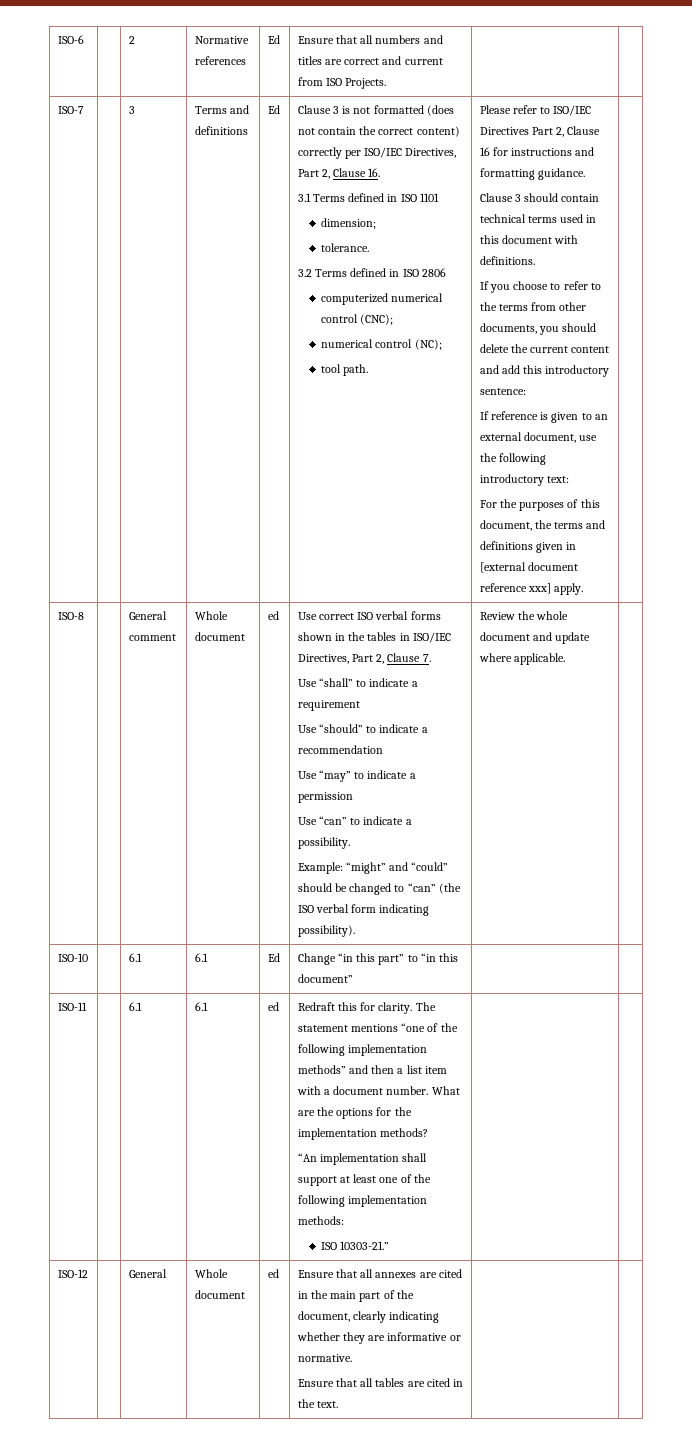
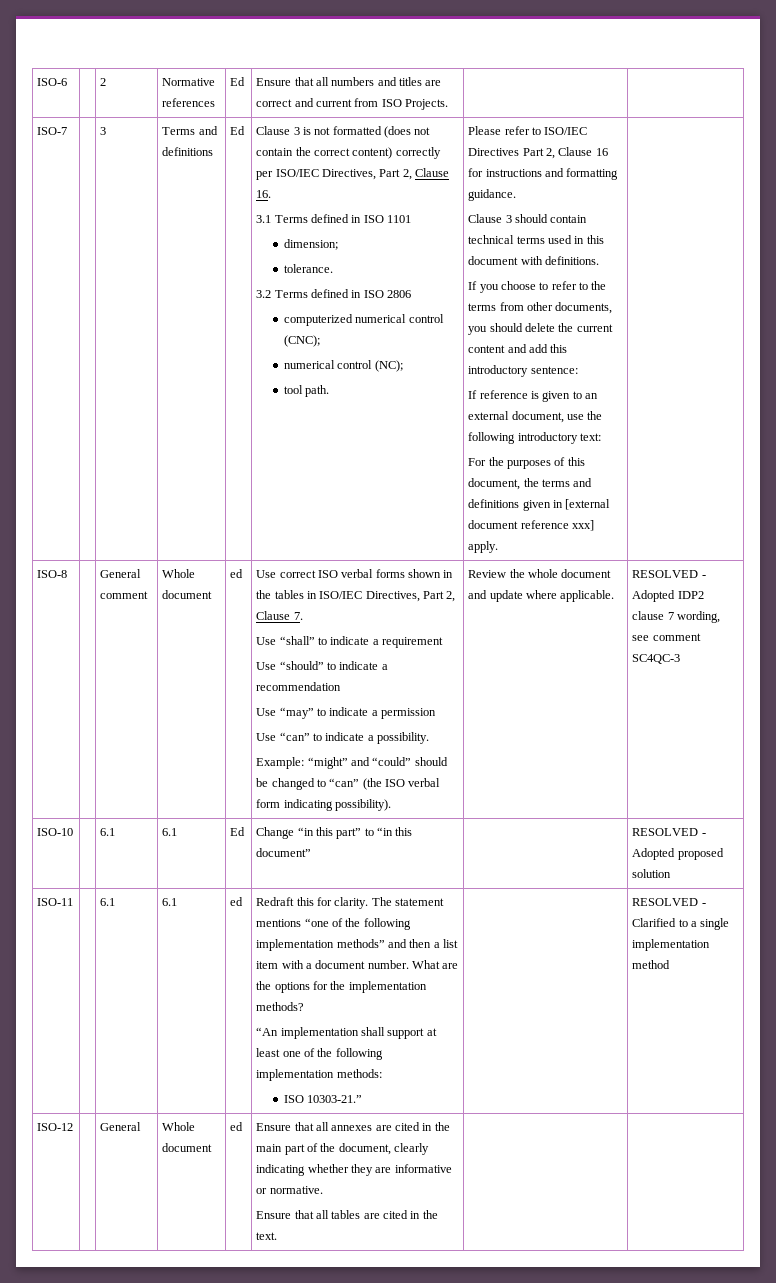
+ RESOLVED - Adopted IDP2 clause 7 wording, see comment SC4QC-3
- ISO-10 | | 6.1 | 6.1 | Ed | Change “in this part” to “in this document” | |
+ ISO-10 | | 6.1 | 6.1 | Ed | Change “in this part” to “in this document” | | RESOLVED - Adopted proposed solution
+ RESOLVED - Clarified to a single implementation method

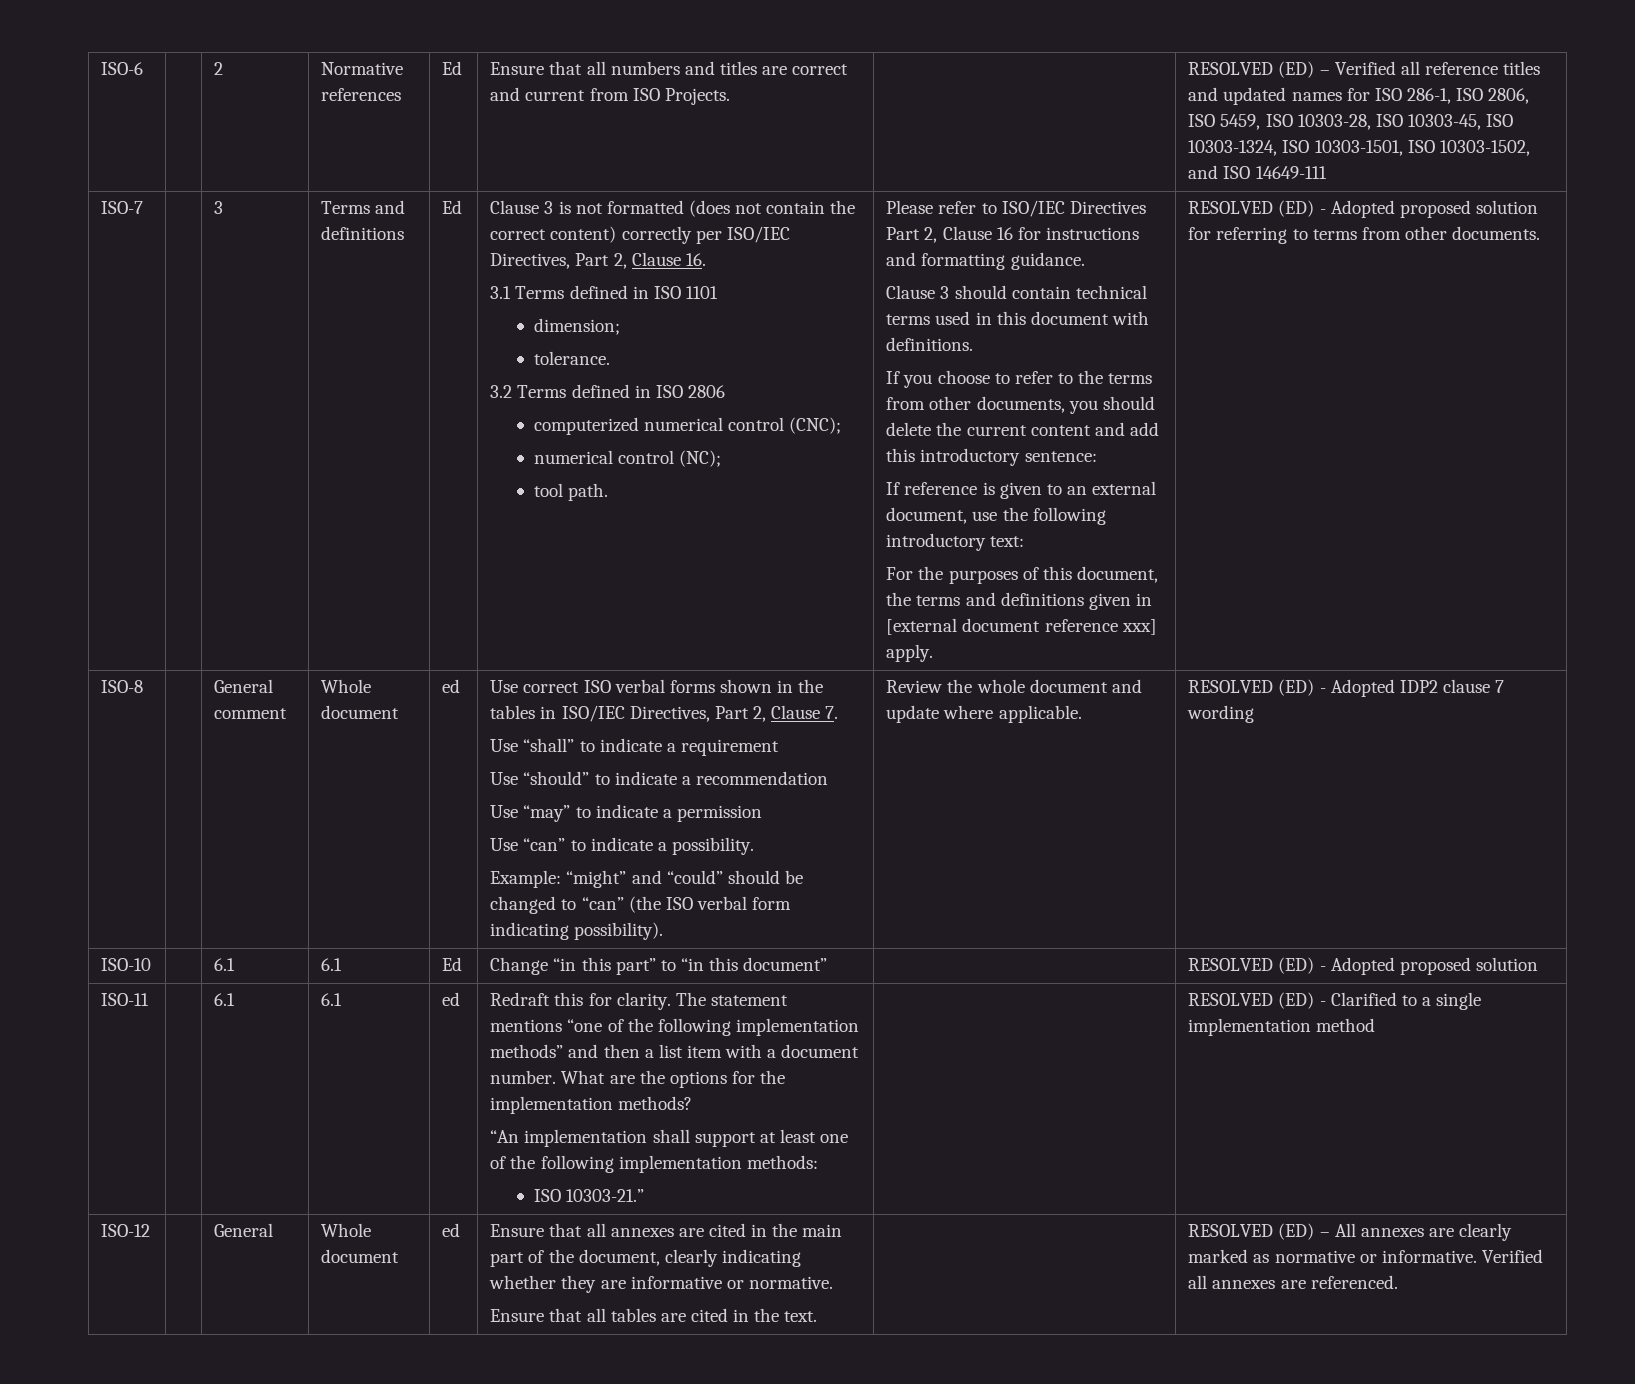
+ RESOLVED (ED) – Verified all reference titles and updated names for ISO 286-1, ISO 2806, ISO 5459, ISO 10303-28, ISO 10303-45, ISO 10303-1324, ISO 10303-1501, ISO 10303-1502, and ISO 14649-111
+ RESOLVED (ED) - Adopted proposed solution for referring to terms from other documents.
- RESOLVED - Adopted IDP2 clause 7 wording, see comment SC4QC-3
+ RESOLVED (ED) - Adopted IDP2 clause 7 wording
- ISO-10 | | 6.1 | 6.1 | Ed | Change “in this part” to “in this document” | | RESOLVED - Adopted proposed solution
+ ISO-10 | | 6.1 | 6.1 | Ed | Change “in this part” to “in this document” | | RESOLVED (ED) - Adopted proposed solution
- RESOLVED - Clarified to a single implementation method
+ RESOLVED (ED) - Clarified to a single implementation method
+ RESOLVED (ED) – All annexes are clearly marked as normative or informative. Verified all annexes are referenced.

